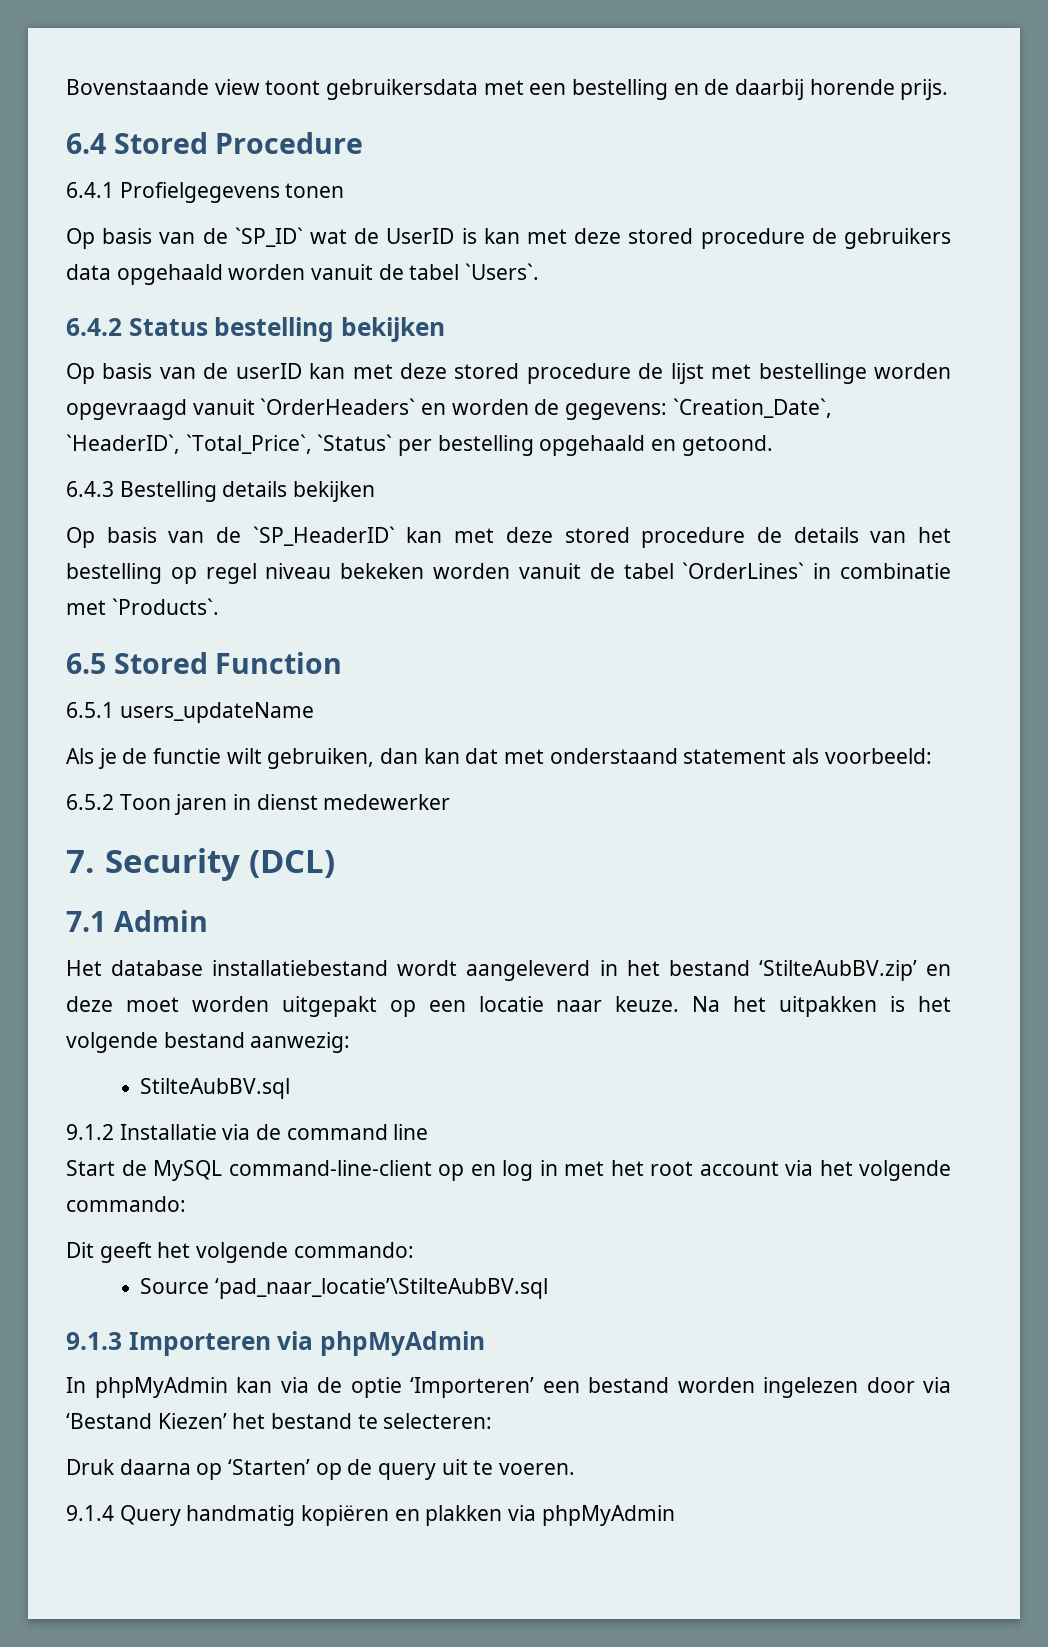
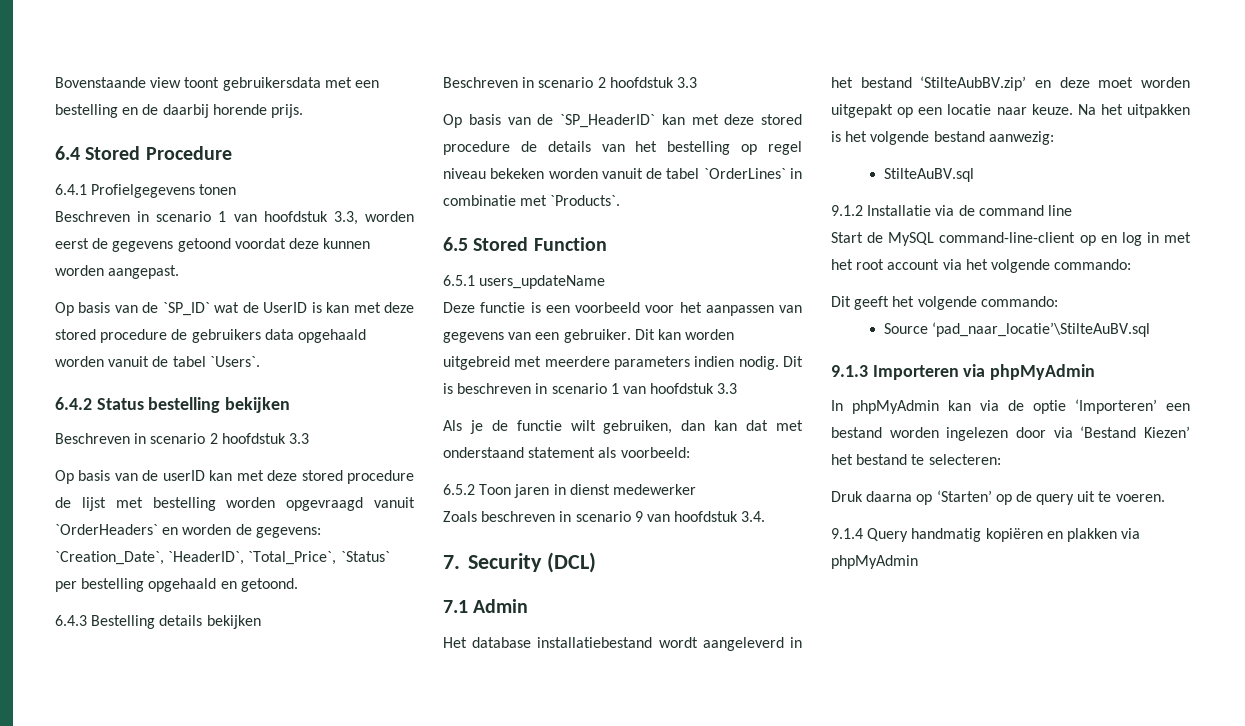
+ Beschreven in scenario 1 van hoofdstuk 3.3, worden eerst de gegevens getoond voordat deze kunnen worden aangepast.
  6.4.2 Status bestelling bekijken
+ Beschreven in scenario 2 hoofdstuk 3.3
- Op basis van de userID kan met deze stored procedure de lijst met bestellinge worden opgevraagd vanuit `OrderHeaders` en worden de gegevens: `Creation_Date`, `HeaderID`, `Total_Price`, `Status` per bestelling opgehaald en getoond.
+ Op basis van de userID kan met deze stored procedure de lijst met bestelling worden opgevraagd vanuit `OrderHeaders` en worden de gegevens: `Creation_Date`, `HeaderID`, `Total_Price`, `Status` per bestelling opgehaald en getoond.
  6.4.3 Bestelling details bekijken
+ Beschreven in scenario 2 hoofdstuk 3.3
+ Deze functie is een voorbeeld voor het aanpassen van gegevens van een gebruiker. Dit kan worden uitgebreid met meerdere parameters indien nodig. Dit is beschreven in scenario 1 van hoofdstuk 3.3
+ Zoals beschreven in scenario 9 van hoofdstuk 3.4.
- StilteAubBV.sql
+ StilteAuBV.sql
- Source ‘pad_naar_locatie’\StilteAubBV.sql
+ Source ‘pad_naar_locatie’\StilteAuBV.sql

